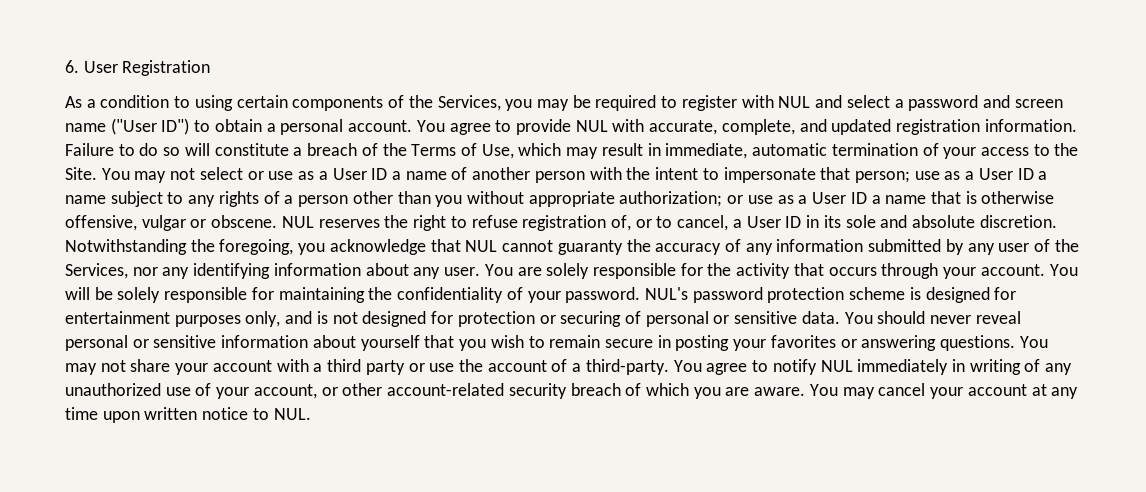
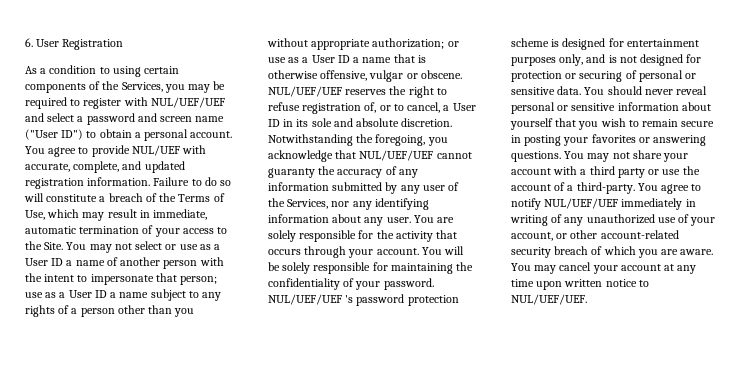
- As a condition to using certain components of the Services, you may be required to register with NUL and select a password and screen name ("User ID") to obtain a personal account.
+ As a condition to using certain components of the Services, you may be required to register with NUL/UEF/UEF and select a password and screen name ("User ID") to obtain a personal account.
- You agree to provide NUL with accurate, complete, and updated registration information.
+ You agree to provide NUL/UEF with accurate, complete, and updated registration information.
- NUL reserves the right to refuse registration of, or to cancel, a User ID in its sole and absolute discretion.
+ NUL/UEF/UEF reserves the right to refuse registration of, or to cancel, a User ID in its sole and absolute discretion.
- Notwithstanding the foregoing, you acknowledge that NUL cannot guaranty the accuracy of any information submitted by any user of the Services, nor any identifying information about any user.
+ Notwithstanding the foregoing, you acknowledge that NUL/UEF/UEF cannot guaranty the accuracy of any information submitted by any user of the Services, nor any identifying information about any user.
- NUL's password protection scheme is designed for entertainment purposes only, and is not designed for protection or securing of personal or sensitive data.
+ NUL/UEF/UEF 's password protection scheme is designed for entertainment purposes only, and is not designed for protection or securing of personal or sensitive data.
- You agree to notify NUL immediately in writing of any unauthorized use of your account, or other account-related security breach of which you are aware.
+ You agree to notify NUL/UEF/UEF immediately in writing of any unauthorized use of your account, or other account-related security breach of which you are aware.
- You may cancel your account at any time upon written notice to NUL.
+ You may cancel your account at any time upon written notice to NUL/UEF/UEF.

